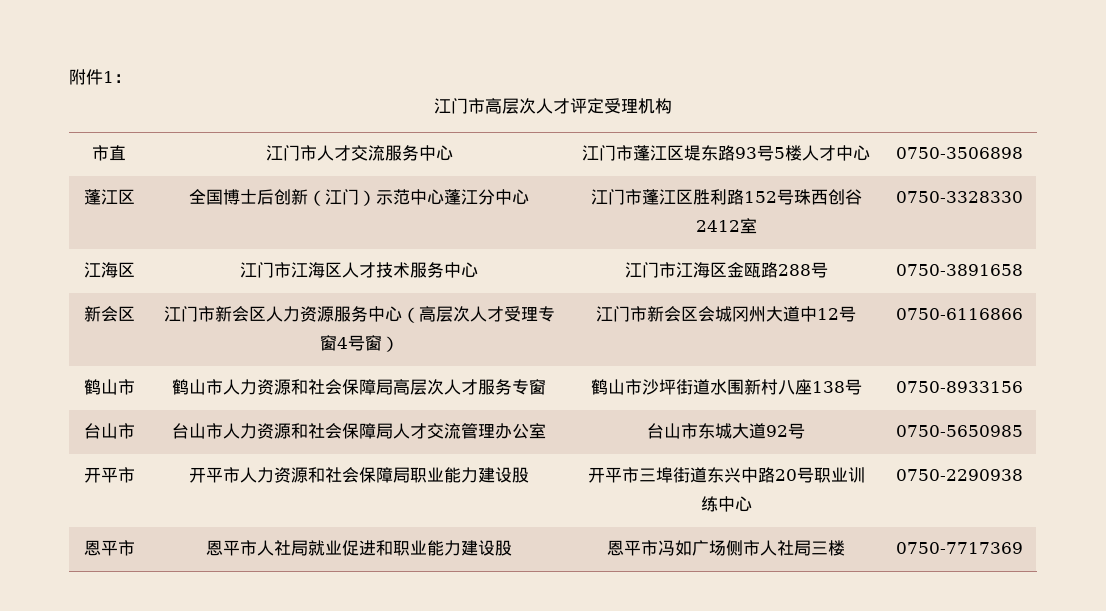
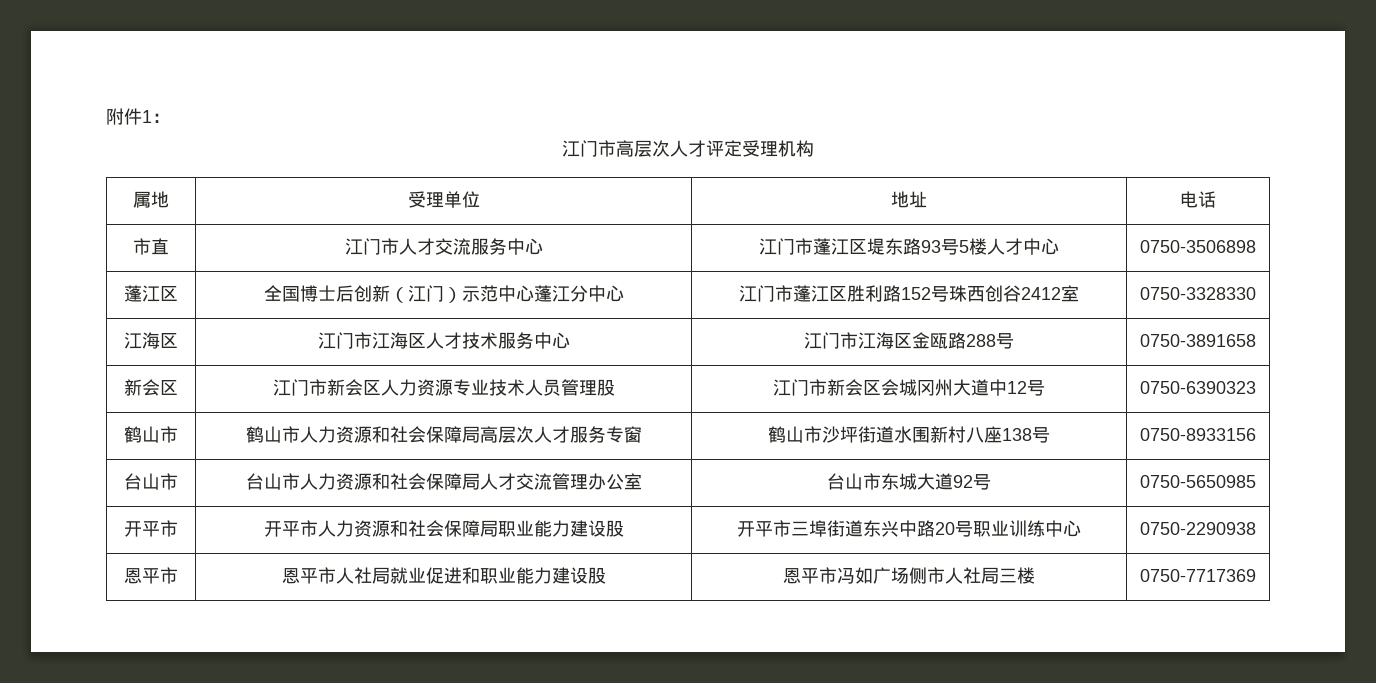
+ 属地 | 受理单位 | 地址 | 电话
- 新会区 | 江门市新会区人力资源服务中心（高层次人才受理专窗4号窗） | 江门市新会区会城冈州大道中12号 | 0750-6116866
+ 新会区 | 江门市新会区人力资源专业技术人员管理股 | 江门市新会区会城冈州大道中12号 | 0750-6390323

